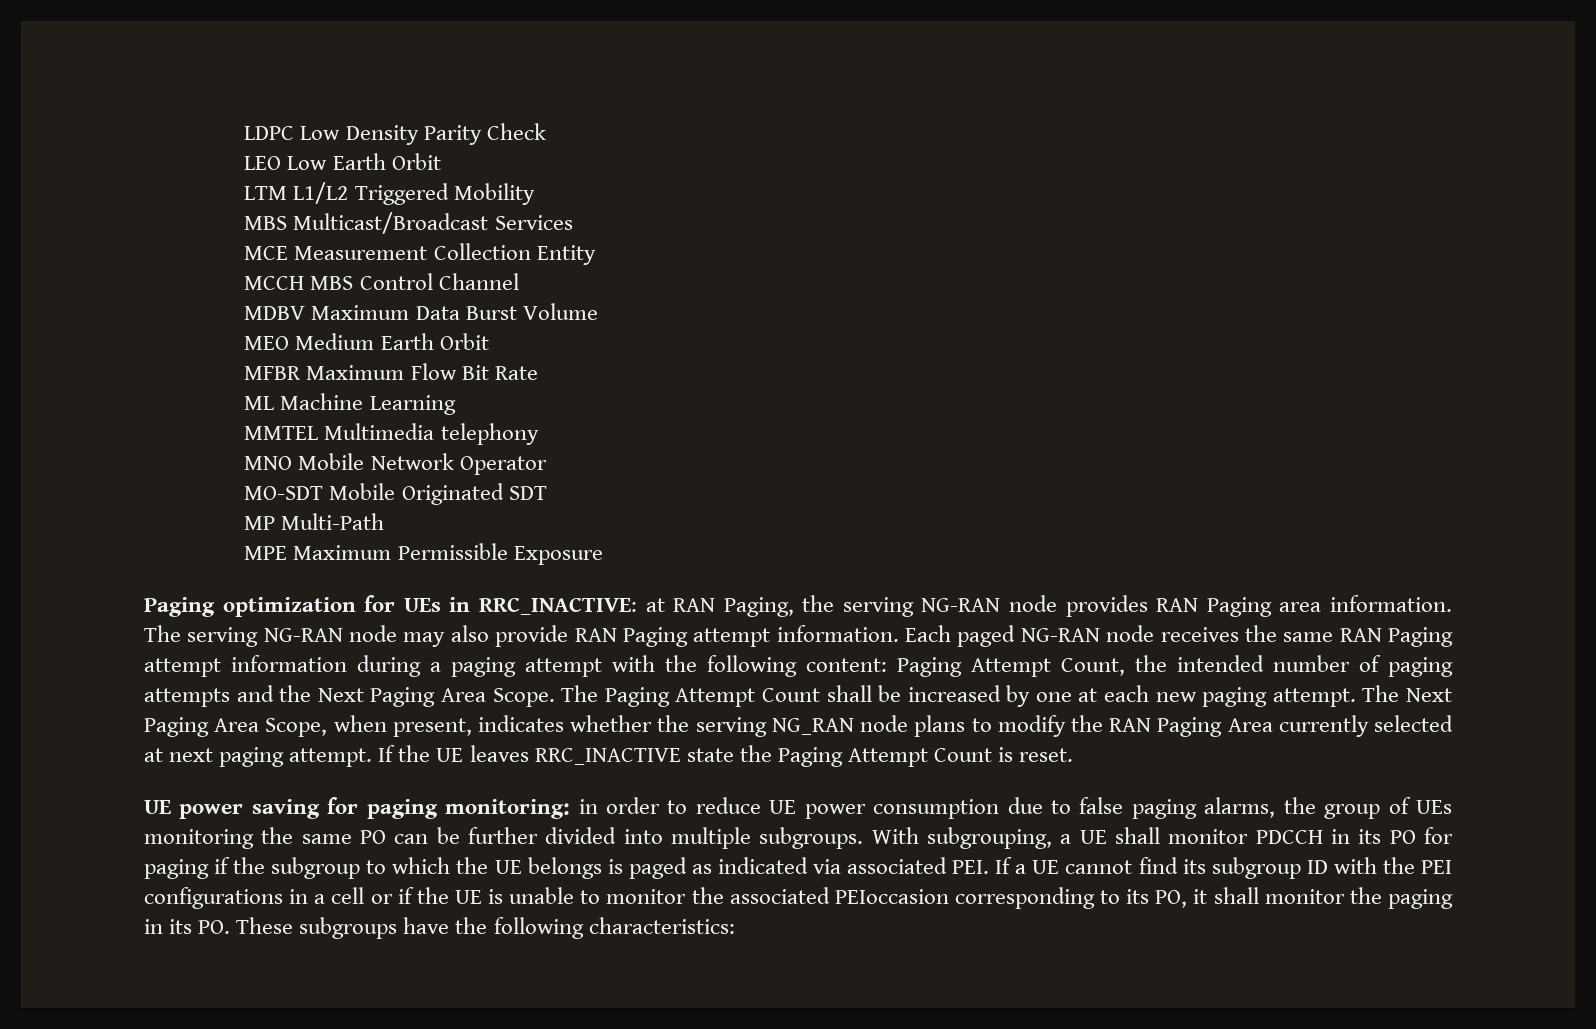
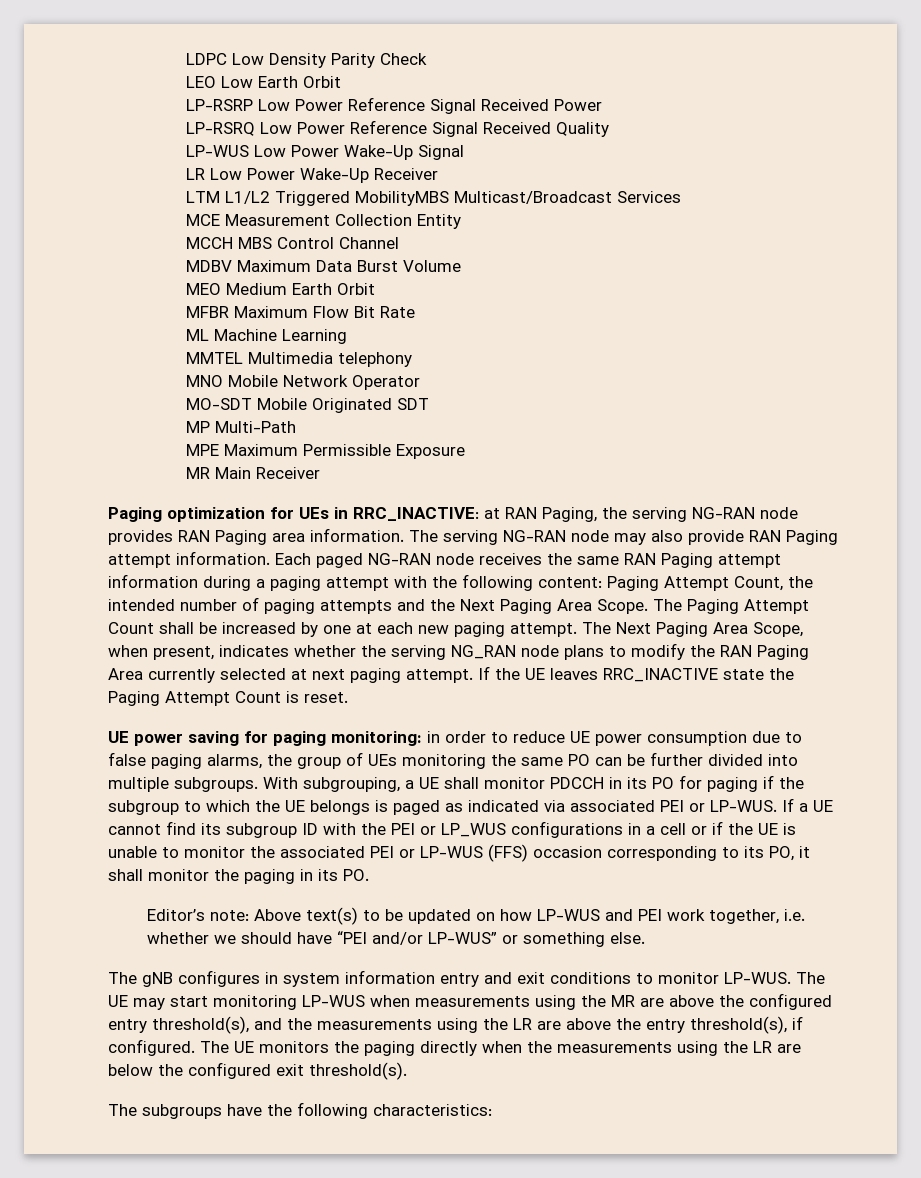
+ LP-RSRP Low Power Reference Signal Received Power
+ LP-RSRQ Low Power Reference Signal Received Quality
+ LP-WUS Low Power Wake-Up Signal
+ LR Low Power Wake-Up Receiver
- LTM L1/L2 Triggered Mobility
- MBS Multicast/Broadcast Services
+ LTM L1/L2 Triggered MobilityMBS Multicast/Broadcast Services
+ MR Main Receiver
- With subgrouping, a UE shall monitor PDCCH in its PO for paging if the subgroup to which the UE belongs is paged as indicated via associated PEI. If a UE cannot find its subgroup ID with the PEI configurations in a cell or if the UE is unable to monitor the associated PEIoccasion corresponding to its PO, it shall monitor the paging in its PO. These subgroups have the following characteristics:
+ With subgrouping, a UE shall monitor PDCCH in its PO for paging if the subgroup to which the UE belongs is paged as indicated via associated PEI or LP-WUS. If a UE cannot find its subgroup ID with the PEI or LP_WUS configurations in a cell or if the UE is unable to monitor the associated PEI or LP-WUS (FFS) occasion corresponding to its PO, it shall monitor the paging in its PO.
+ Editor’s note: Above text(s) to be updated on how LP-WUS and PEI work together, i.e. whether we should have “PEI and/or LP-WUS” or something else.
+ The gNB configures in system information entry and exit conditions to monitor LP-WUS. The UE may start monitoring LP-WUS when measurements using the MR are above the configured entry threshold(s), and the measurements using the LR are above the entry threshold(s), if configured. The UE monitors the paging directly when the measurements using the LR are below the configured exit threshold(s).
+ The subgroups have the following characteristics:

